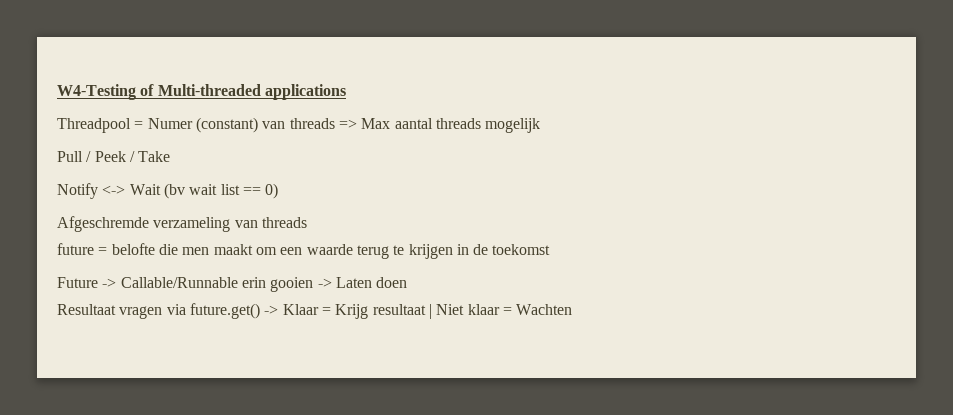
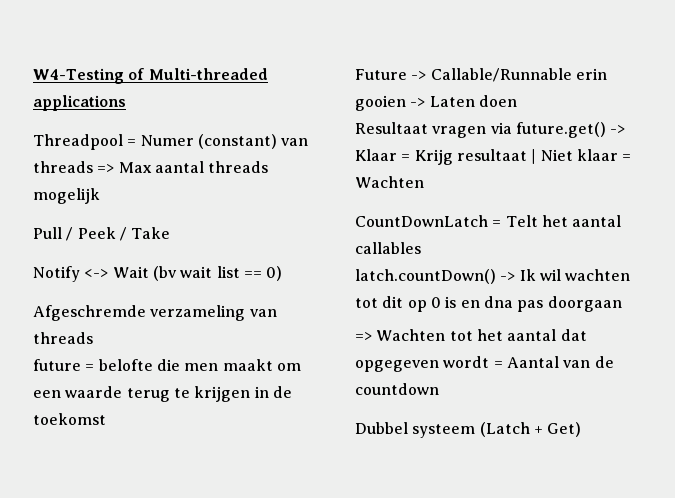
+ CountDownLatch = Telt het aantal callables
+ latch.countDown() -> Ik wil wachten tot dit op 0 is en dna pas doorgaan
+ => Wachten tot het aantal dat opgegeven wordt = Aantal van de countdown
+ Dubbel systeem (Latch + Get)

